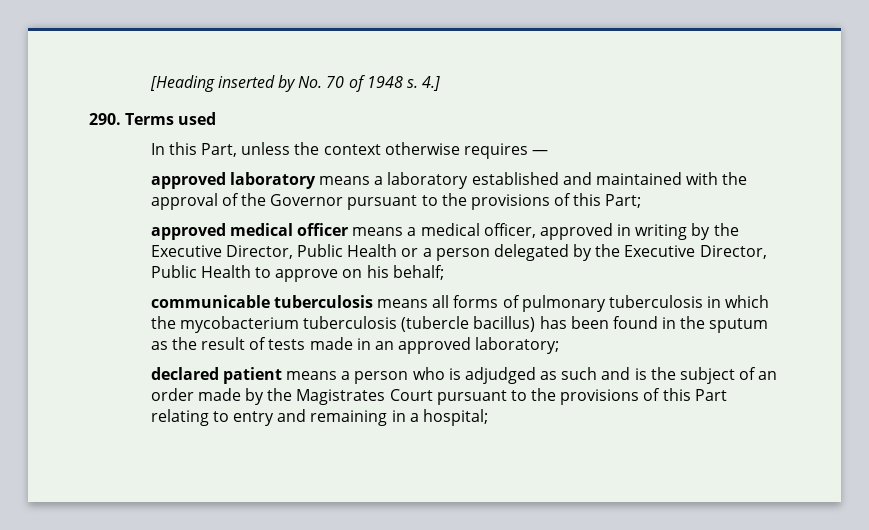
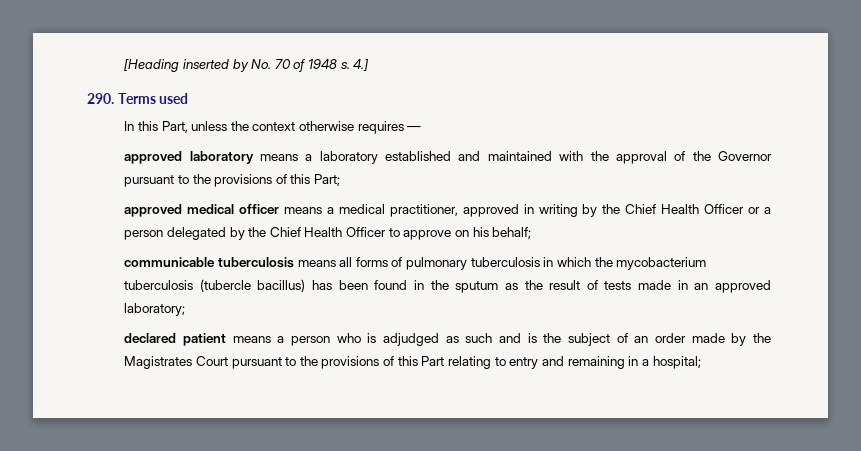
- approved medical officer means a medical officer, approved in writing by the Executive Director, Public Health or a person delegated by the Executive Director, Public Health to approve on his behalf;
+ approved medical officer means a medical practitioner, approved in writing by the Chief Health Officer or a person delegated by the Chief Health Officer to approve on his behalf;

